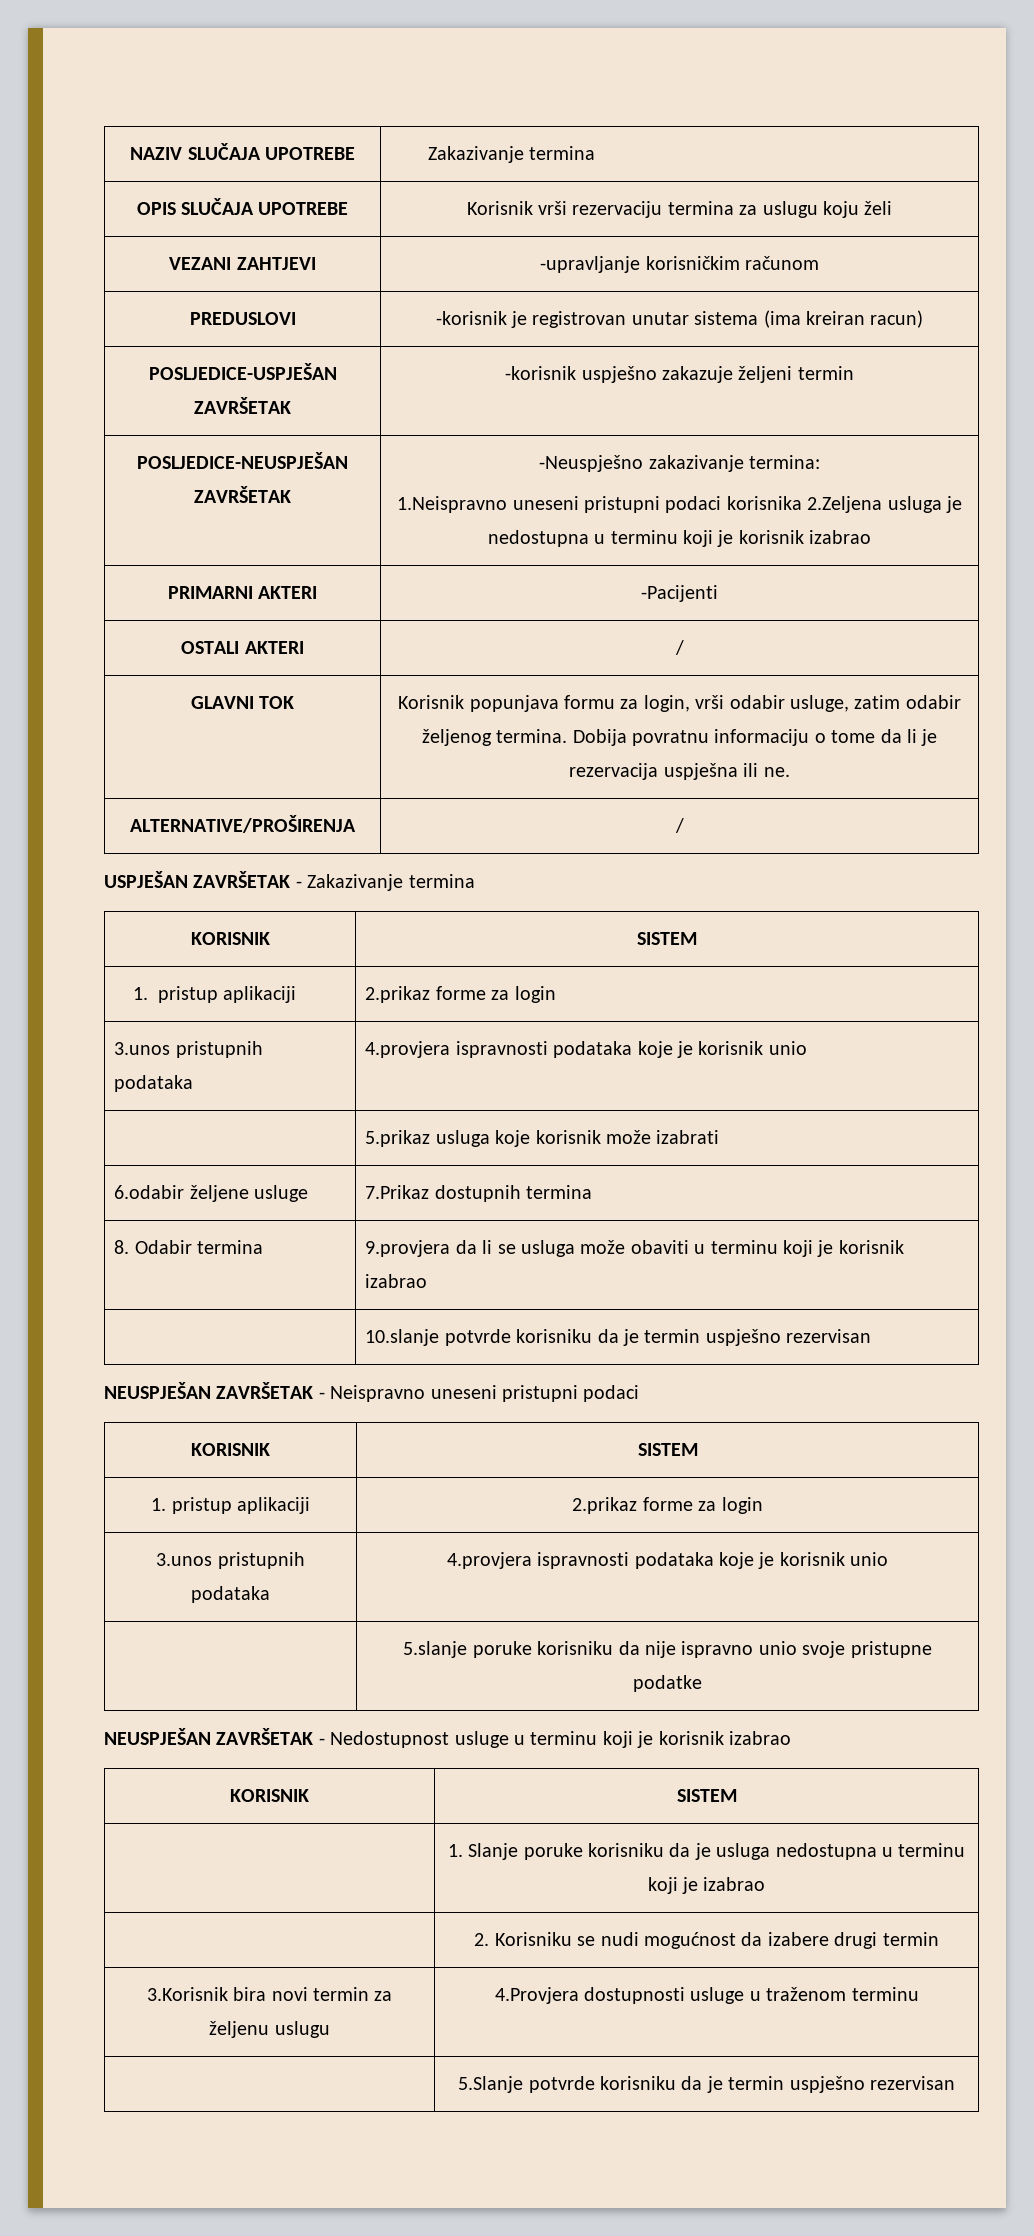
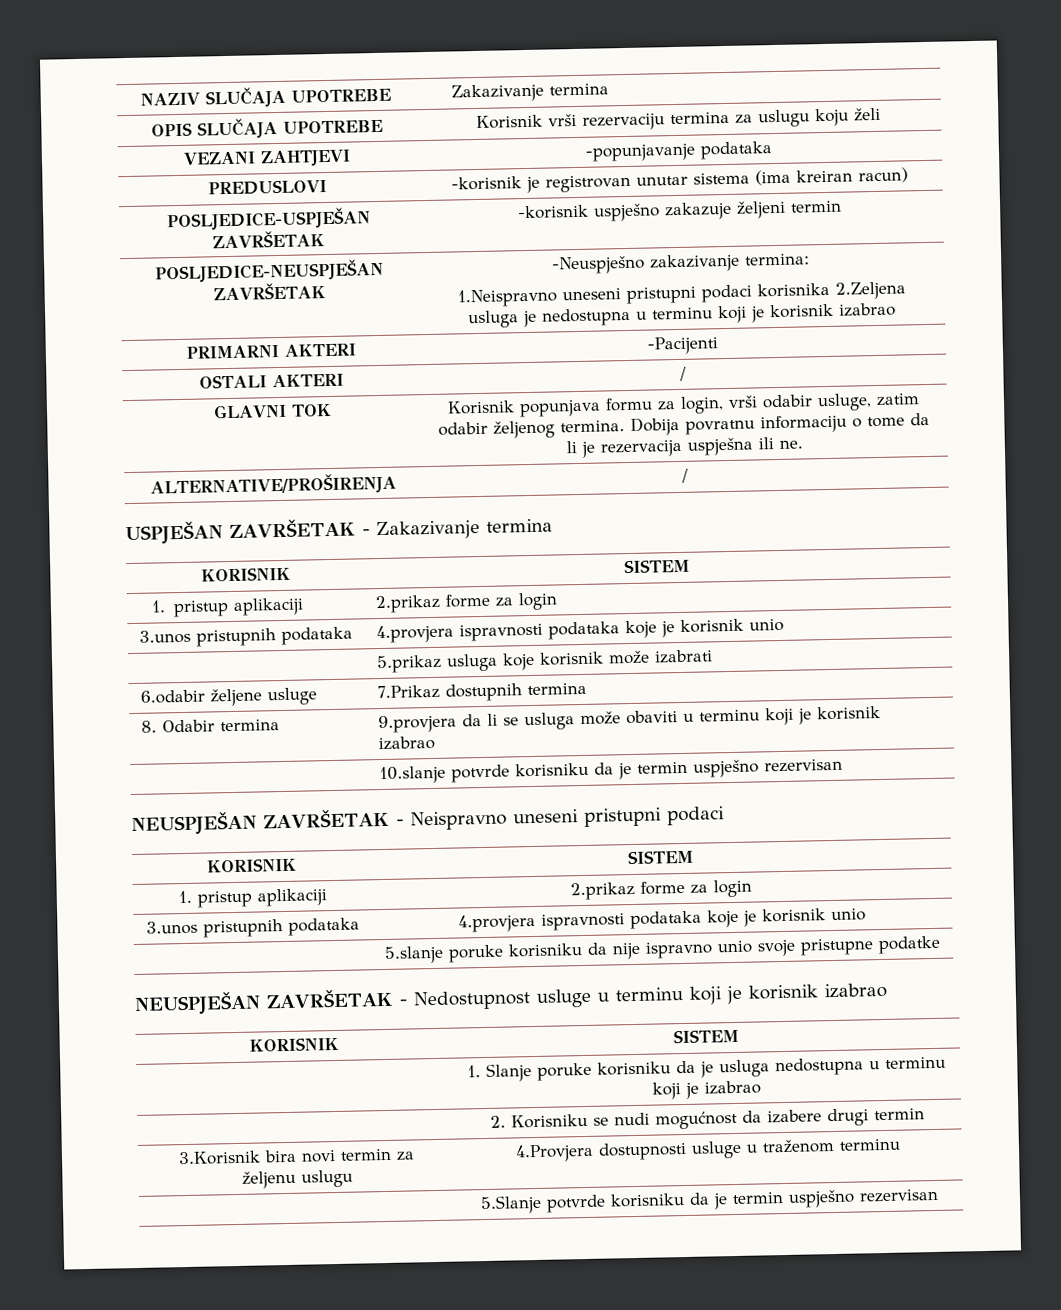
- VEZANI ZAHTJEVI | -upravljanje korisničkim računom
+ VEZANI ZAHTJEVI | -popunjavanje podataka

